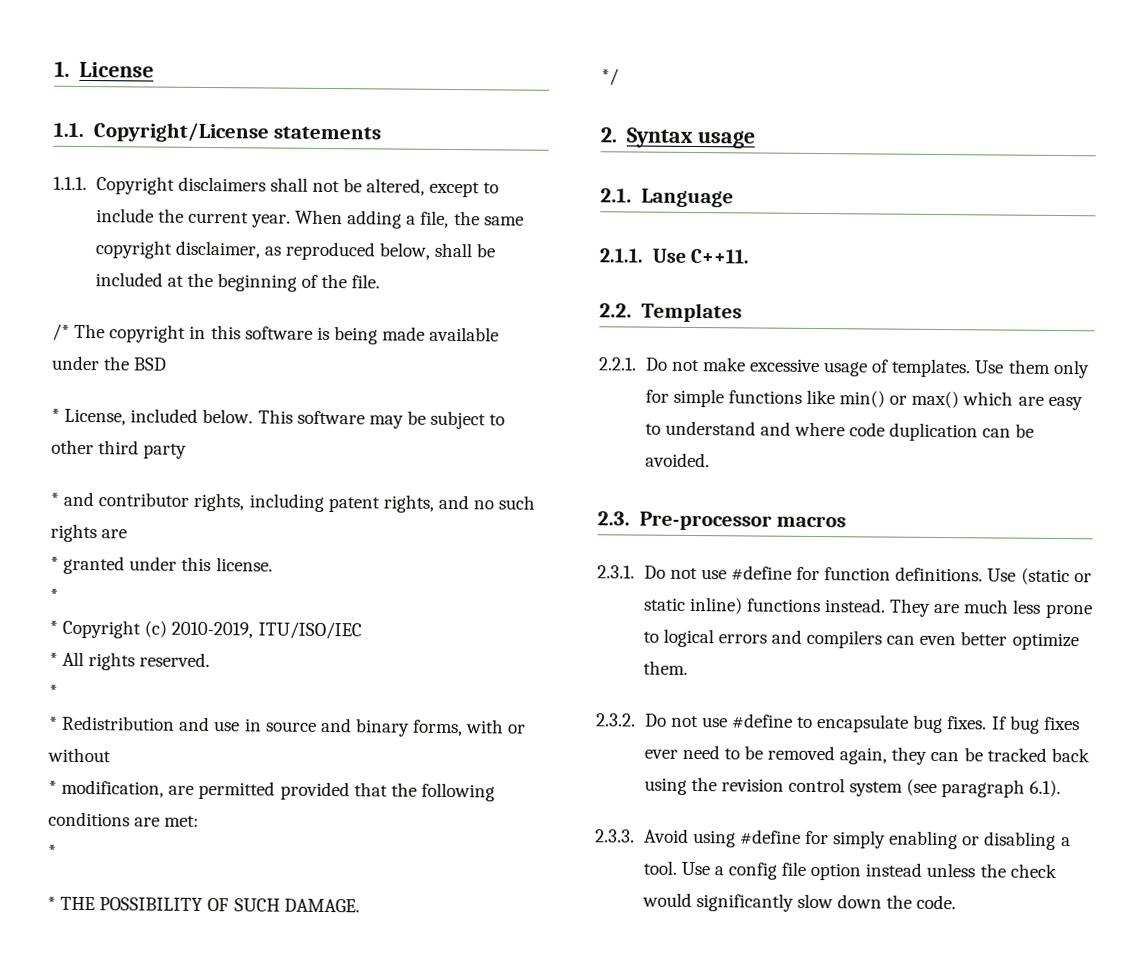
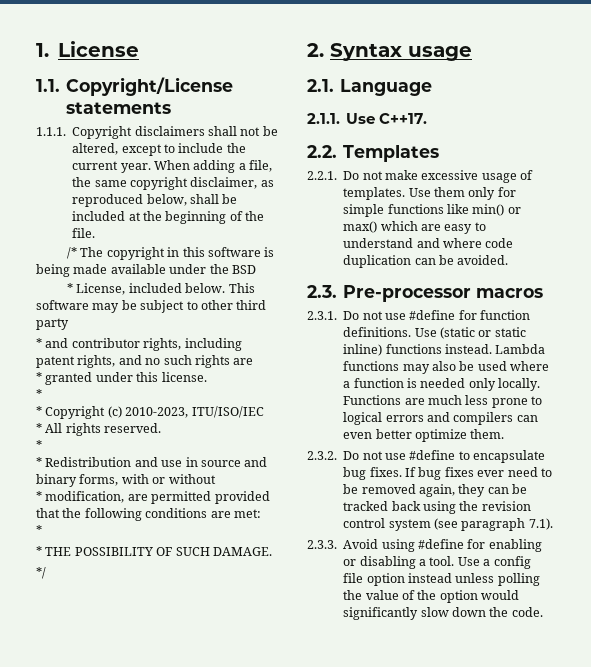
- * Copyright (c) 2010-2019, ITU/ISO/IEC
+ * Copyright (c) 2010-2023, ITU/ISO/IEC
- 2.1.1. Use C++11.
+ 2.1.1. Use C++17.
- They are much less prone to logical errors and compilers can even better optimize them.
+ Lambda functions may also be used where a function is needed only locally. Functions are much less prone to logical errors and compilers can even better optimize them.
- If bug fixes ever need to be removed again, they can be tracked back using the revision control system (see paragraph 6.1).
+ If bug fixes ever need to be removed again, they can be tracked back using the revision control system (see paragraph 7.1).
- 2.3.3. Avoid using #define for simply enabling or disabling a tool.
+ 2.3.3. Avoid using #define for enabling or disabling a tool.
- Use a config file option instead unless the check would significantly slow down the code.
+ Use a config file option instead unless polling the value of the option would significantly slow down the code.

